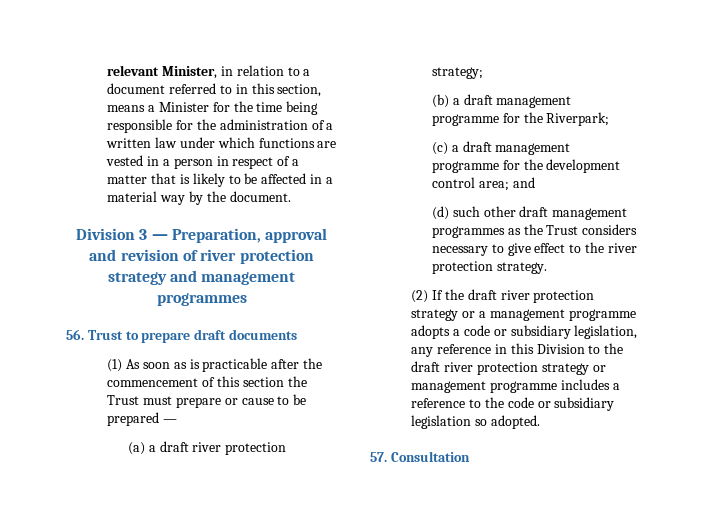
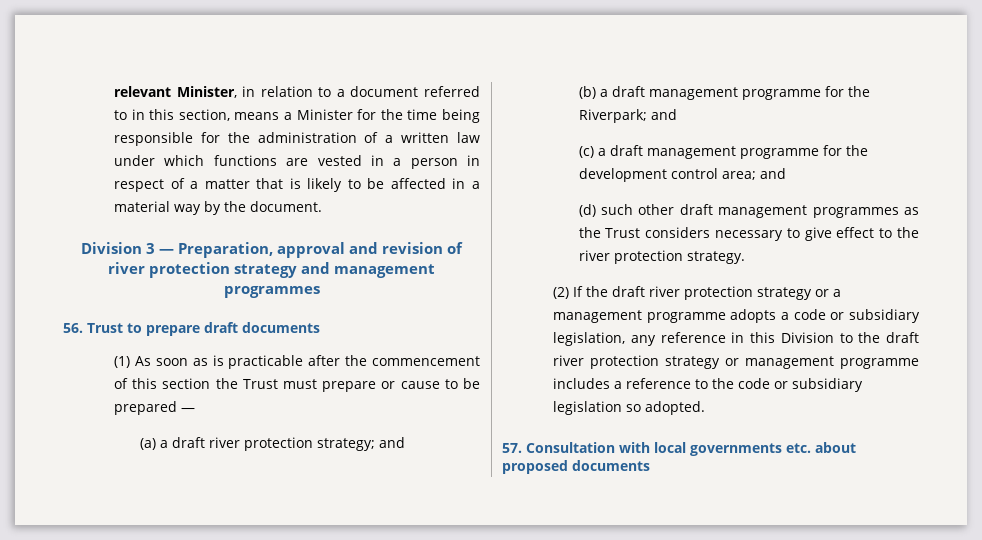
- (a) a draft river protection strategy;
+ (a) a draft river protection strategy; and
- (b) a draft management programme for the Riverpark;
+ (b) a draft management programme for the Riverpark; and
- 57. Consultation
+ 57. Consultation with local governments etc. about proposed documents

